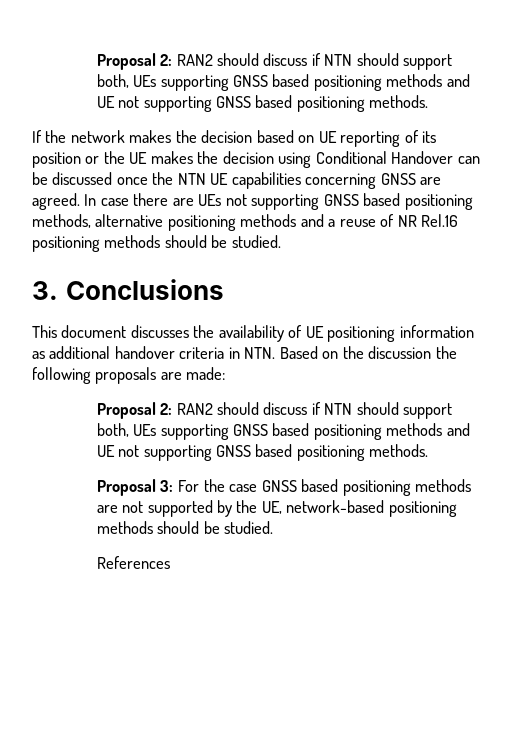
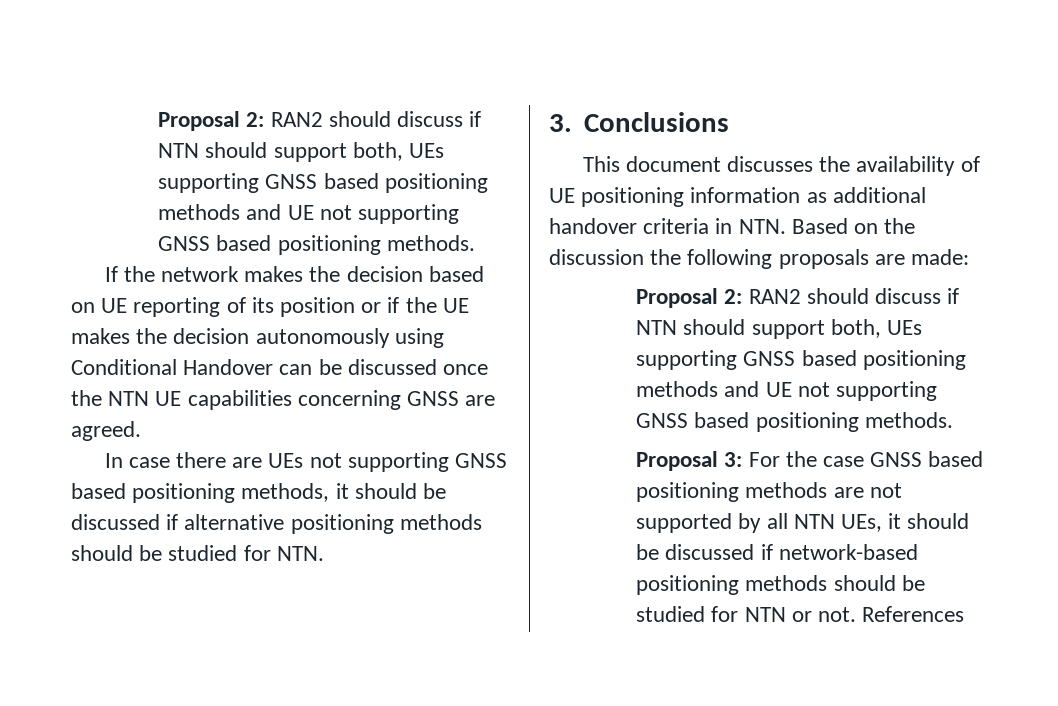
- If the network makes the decision based on UE reporting of its position or the UE makes the decision using Conditional Handover can be discussed once the NTN UE capabilities concerning GNSS are agreed. In case there are UEs not supporting GNSS based positioning methods, alternative positioning methods and a reuse of NR Rel.16 positioning methods should be studied.
+ If the network makes the decision based on UE reporting of its position or if the UE makes the decision autonomously using Conditional Handover can be discussed once the NTN UE capabilities concerning GNSS are agreed.
+ In case there are UEs not supporting GNSS based positioning methods, it should be discussed if alternative positioning methods should be studied for NTN.
- Proposal 3: For the case GNSS based positioning methods are not supported by the UE, network-based positioning methods should be studied.
- References
+ Proposal 3: For the case GNSS based positioning methods are not supported by all NTN UEs, it should be discussed if network-based positioning methods should be studied for NTN or not. References

